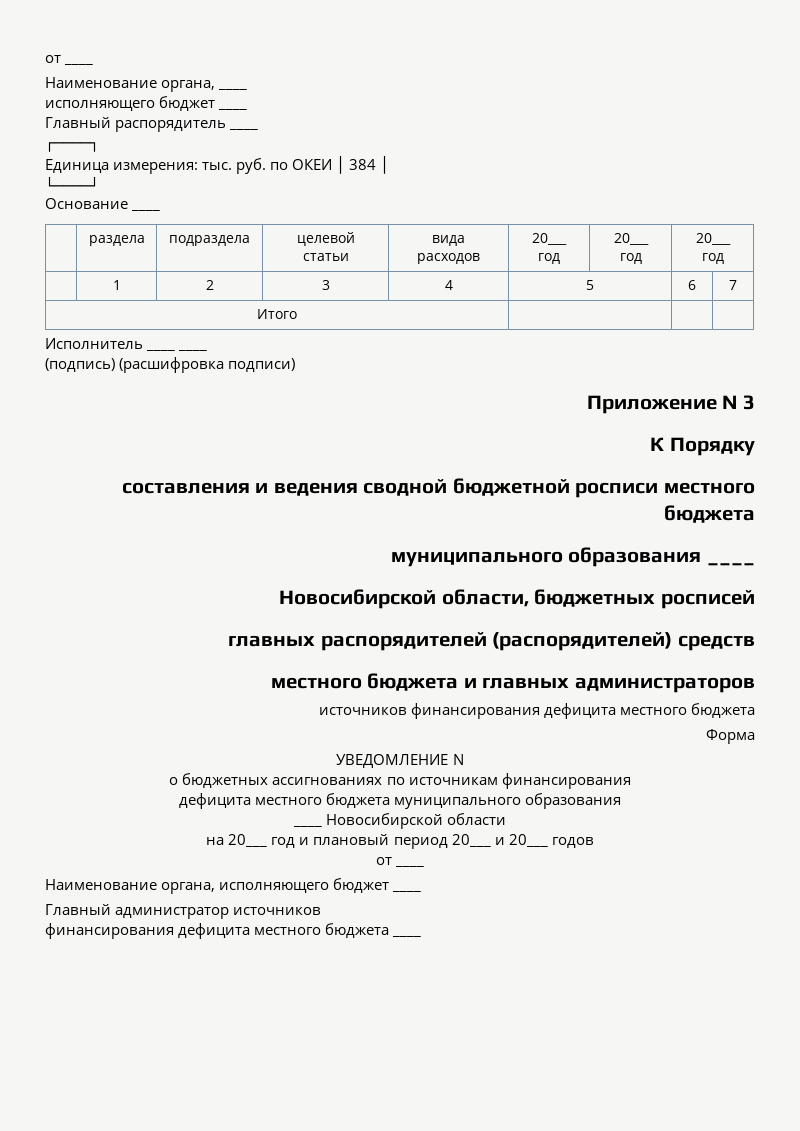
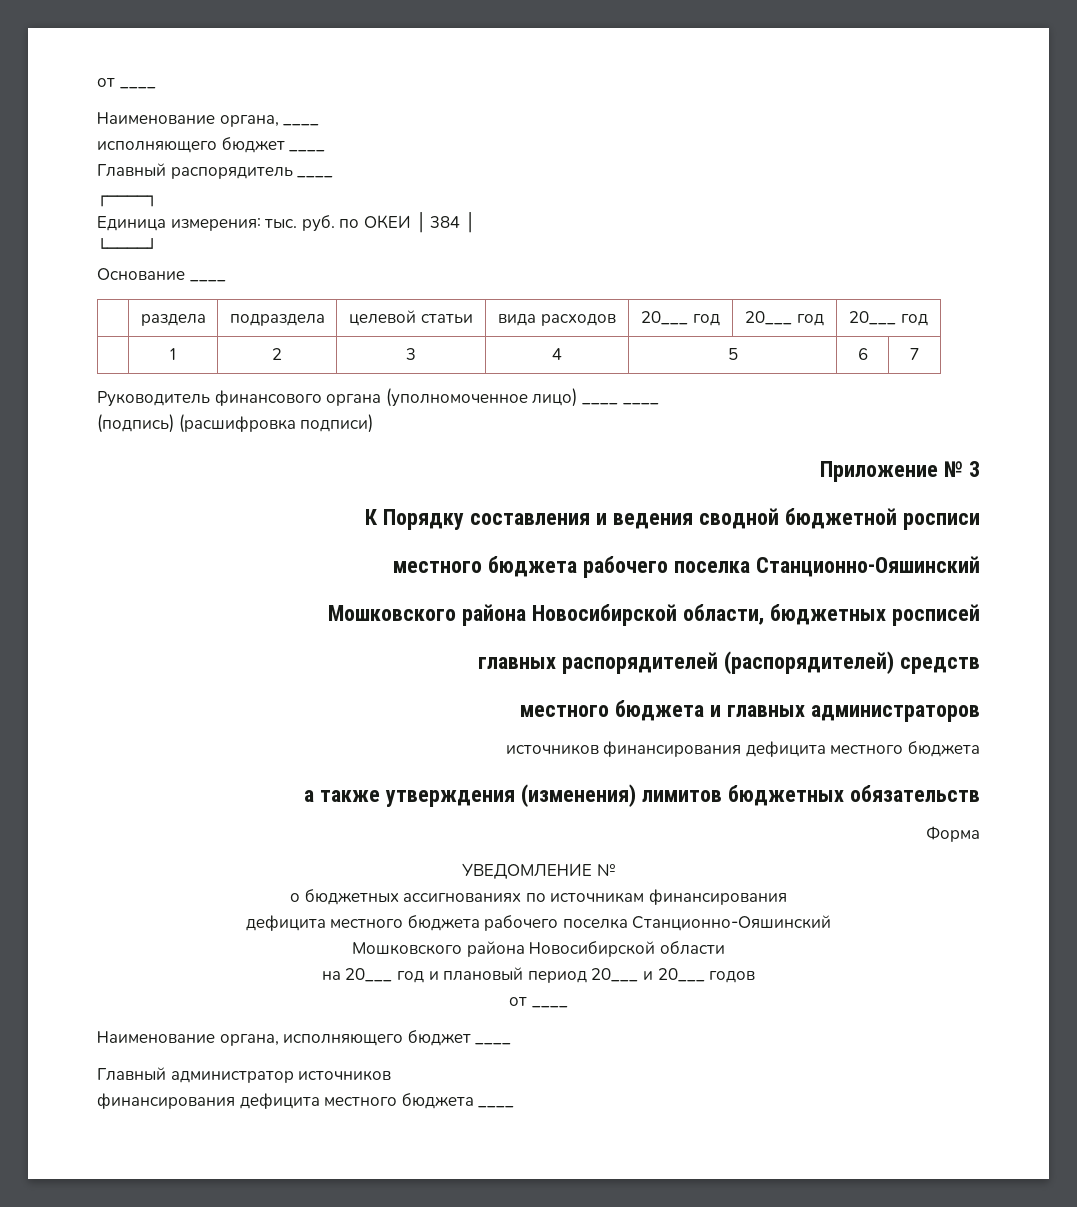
- Итого | | |
- Исполнитель ____ ____
+ Руководитель финансового органа (уполномоченное лицо) ____ ____
- Приложение N 3
+ Приложение № 3
- К Порядку
- составления и ведения сводной бюджетной росписи местного бюджета
- муниципального образования ____
- Новосибирской области, бюджетных росписей
+ К Порядку составления и ведения сводной бюджетной росписи
+ местного бюджета рабочего поселка Станционно-Ояшинский
+ Мошковского района Новосибирской области, бюджетных росписей
+ а также утверждения (изменения) лимитов бюджетных обязательств
- УВЕДОМЛЕНИЕ N
+ УВЕДОМЛЕНИЕ №
- дефицита местного бюджета муниципального образования
- ____ Новосибирской области
+ дефицита местного бюджета рабочего поселка Станционно-Ояшинский
+ Мошковского района Новосибирской области

